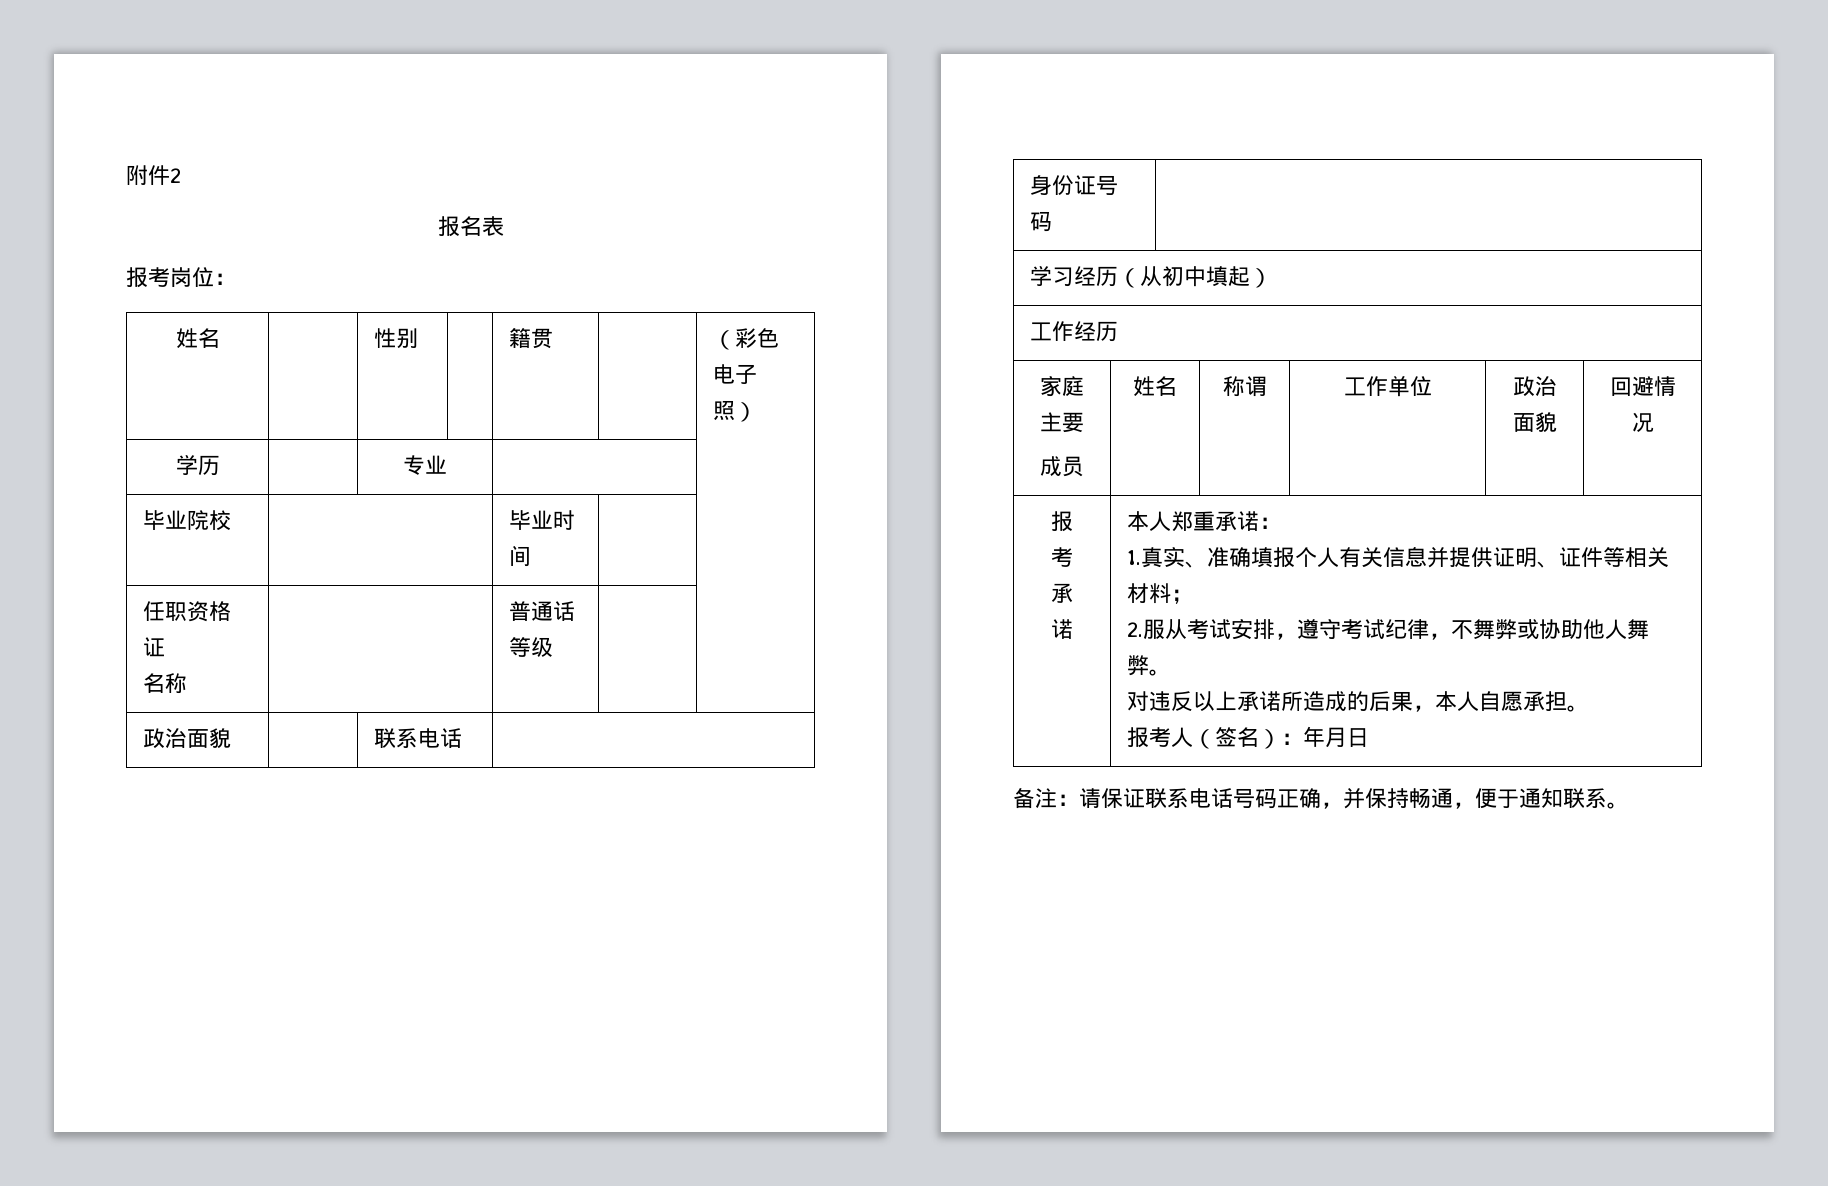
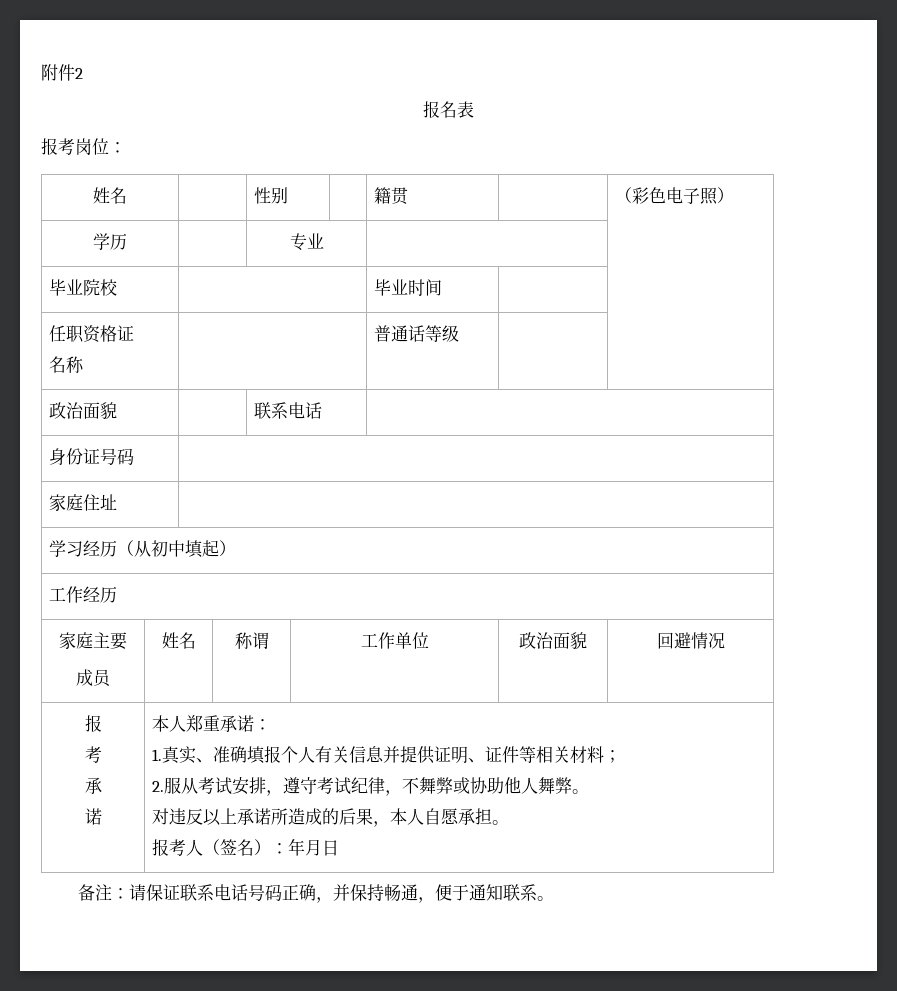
+ 家庭住址 |

